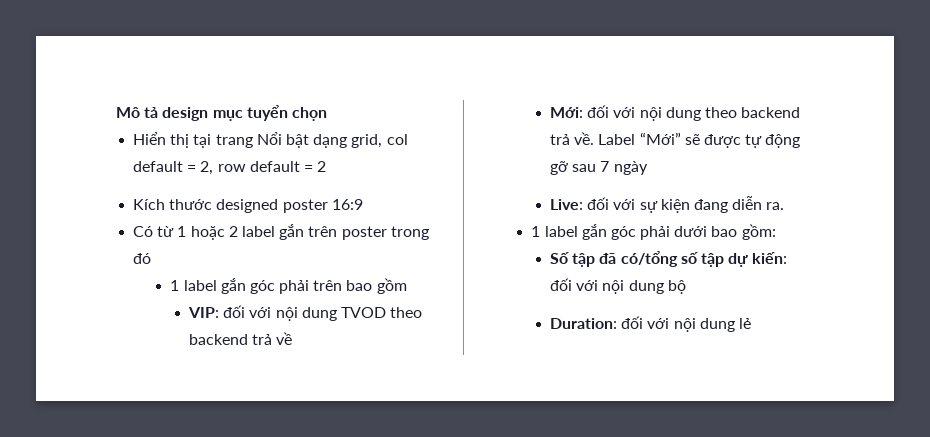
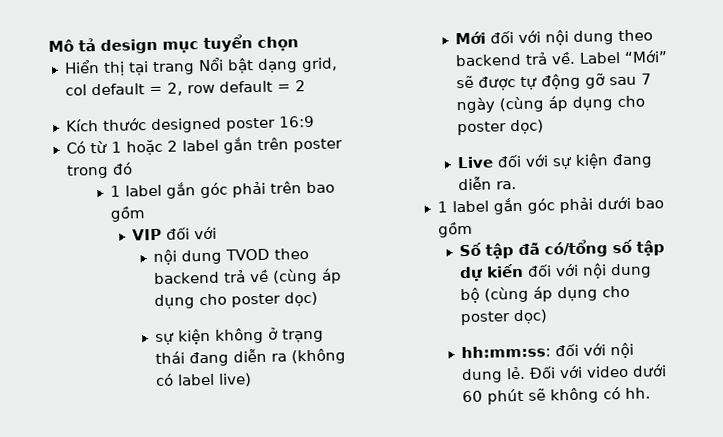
- VIP: đối với nội dung TVOD theo backend trả về
- Mới: đối với nội dung theo backend trả về.
+ VIP đối với
+ nội dung TVOD theo backend trả về (cùng áp dụng cho poster dọc)
+ sự kiện không ở trạng thái đang diễn ra (không có label live)
+ Mới đối với nội dung theo backend trả về.
- Label “Mới” sẽ được tự động gỡ sau 7 ngày
- Live: đối với sự kiện đang diễn ra.
+ Label “Mới” sẽ được tự động gỡ sau 7 ngày (cùng áp dụng cho poster dọc)
+ Live đối với sự kiện đang diễn ra.
- 1 label gắn góc phải dưới bao gồm:
+ 1 label gắn góc phải dưới bao gồm
- Số tập đã có/tổng số tập dự kiến: đối với nội dung bộ
- Duration: đối với nội dung lẻ
+ Số tập đã có/tổng số tập dự kiến đối với nội dung bộ (cùng áp dụng cho poster dọc)
+ hh:mm:ss: đối với nội dung lẻ. Đối với video dưới 60 phút sẽ không có hh.

